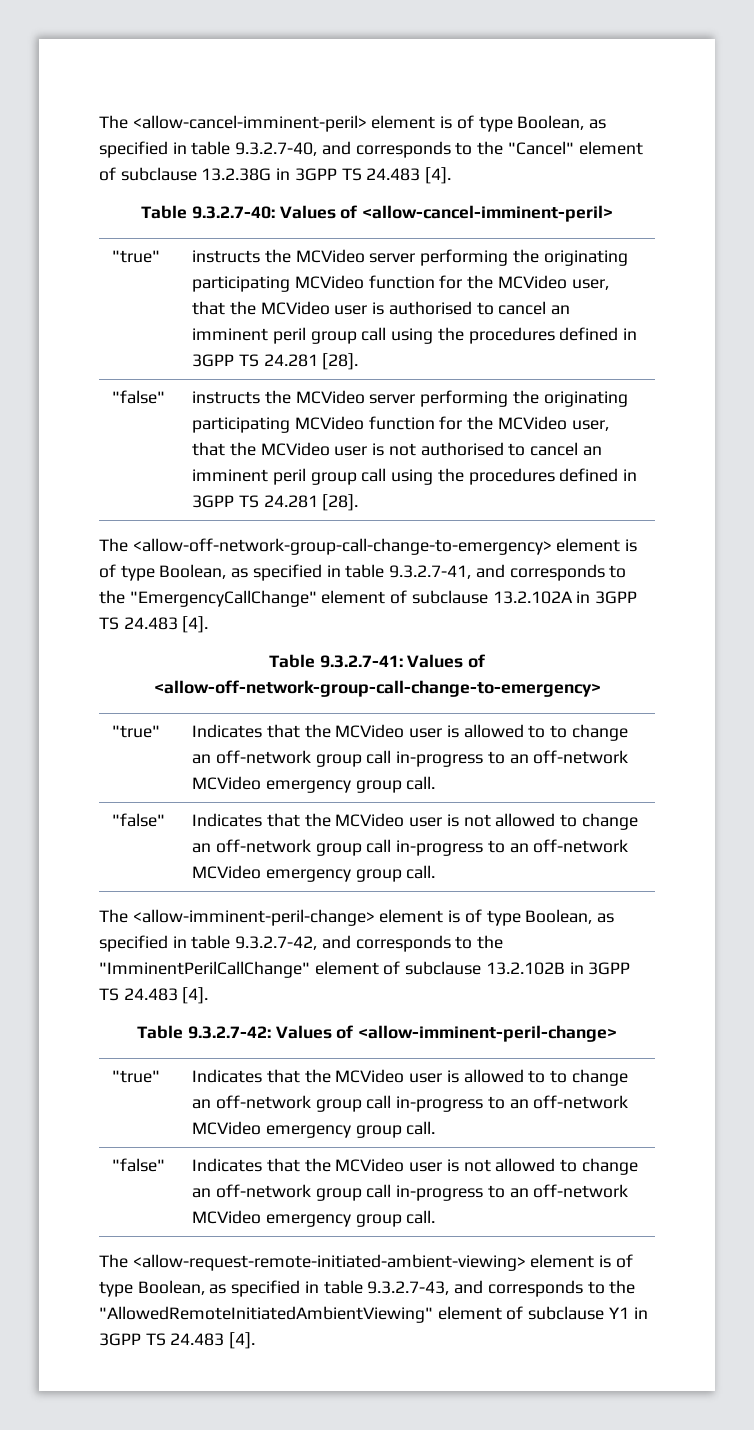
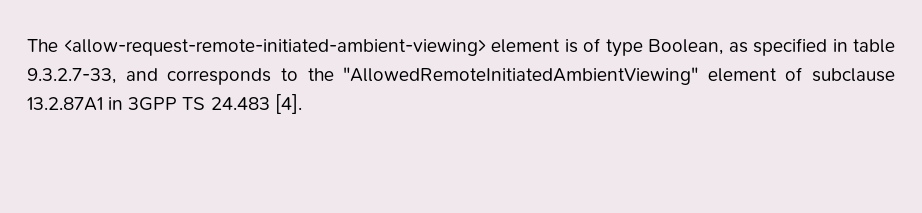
- The <allow-cancel-imminent-peril> element is of type Boolean, as specified in table 9.3.2.7-40, and corresponds to the "Cancel" element of subclause 13.2.38G in 3GPP TS 24.483 [4].
- Table 9.3.2.7-40: Values of <allow-cancel-imminent-peril>
- "true" | instructs the MCVideo server performing the originating participating MCVideo function for the MCVideo user, that the MCVideo user is authorised to cancel an imminent peril group call using the procedures defined in 3GPP TS 24.281 [28].
- "false" | instructs the MCVideo server performing the originating participating MCVideo function for the MCVideo user, that the MCVideo user is not authorised to cancel an imminent peril group call using the procedures defined in 3GPP TS 24.281 [28].
- The <allow-off-network-group-call-change-to-emergency> element is of type Boolean, as specified in table 9.3.2.7-41, and corresponds to the "EmergencyCallChange" element of subclause 13.2.102A in 3GPP TS 24.483 [4].
- Table 9.3.2.7-41: Values of <allow-off-network-group-call-change-to-emergency>
- "true" | Indicates that the MCVideo user is allowed to to change an off-network group call in-progress to an off-network MCVideo emergency group call.
- "false" | Indicates that the MCVideo user is not allowed to change an off-network group call in-progress to an off-network MCVideo emergency group call.
- The <allow-imminent-peril-change> element is of type Boolean, as specified in table 9.3.2.7-42, and corresponds to the "ImminentPerilCallChange" element of subclause 13.2.102B in 3GPP TS 24.483 [4].
- Table 9.3.2.7-42: Values of <allow-imminent-peril-change>
- "true" | Indicates that the MCVideo user is allowed to to change an off-network group call in-progress to an off-network MCVideo emergency group call.
- "false" | Indicates that the MCVideo user is not allowed to change an off-network group call in-progress to an off-network MCVideo emergency group call.
- The <allow-request-remote-initiated-ambient-viewing> element is of type Boolean, as specified in table 9.3.2.7-43, and corresponds to the "AllowedRemoteInitiatedAmbientViewing" element of subclause Y1 in 3GPP TS 24.483 [4].
+ The <allow-request-remote-initiated-ambient-viewing> element is of type Boolean, as specified in table 9.3.2.7-33, and corresponds to the "AllowedRemoteInitiatedAmbientViewing" element of subclause 13.2.87A1 in 3GPP TS 24.483 [4].

